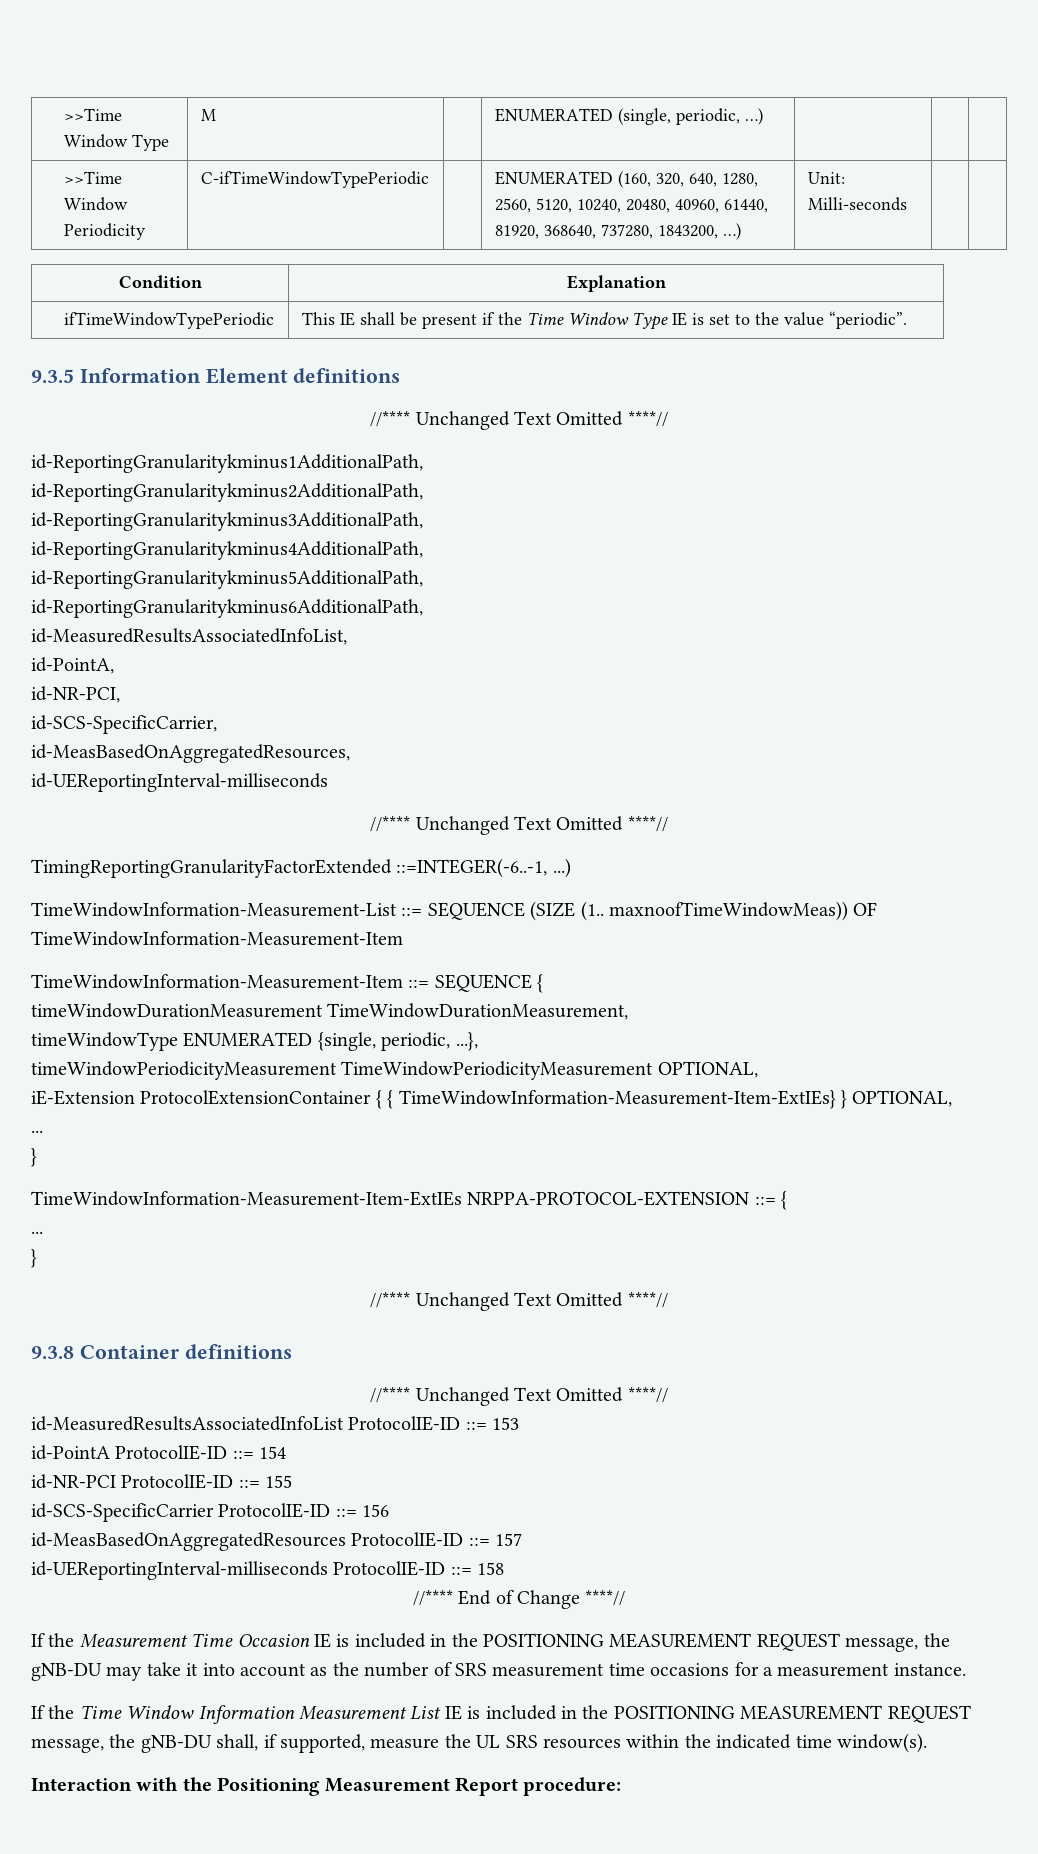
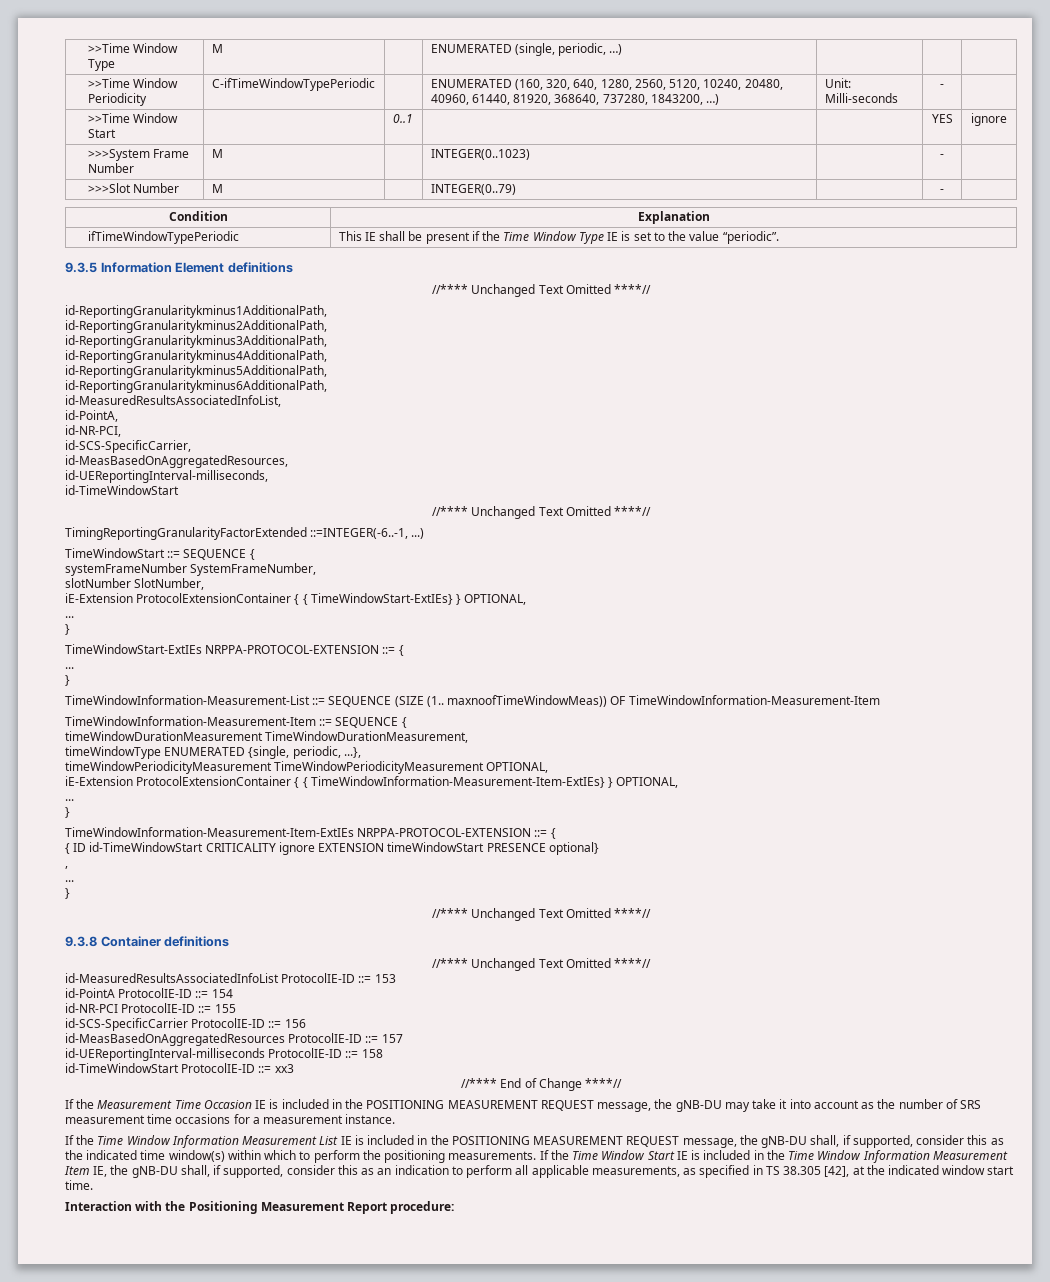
- >>Time Window Periodicity | C-ifTimeWindowTypePeriodic | | ENUMERATED (160, 320, 640, 1280, 2560, 5120, 10240, 20480, 40960, 61440, 81920, 368640, 737280, 1843200, …) | Unit: Milli-seconds | |
+ >>Time Window Periodicity | C-ifTimeWindowTypePeriodic | | ENUMERATED (160, 320, 640, 1280, 2560, 5120, 10240, 20480, 40960, 61440, 81920, 368640, 737280, 1843200, …) | Unit: Milli-seconds | - |
+ >>Time Window Start | | 0..1 | | | YES | ignore
+ >>>System Frame Number | M | | INTEGER(0..1023) | | - |
+ >>>Slot Number | M | | INTEGER(0..79) | | - |
  id-MeasBasedOnAggregatedResources,
- id-UEReportingInterval-milliseconds
+ id-UEReportingInterval-milliseconds,
+ id-TimeWindowStart
+ TimeWindowStart ::= SEQUENCE {
+ systemFrameNumber SystemFrameNumber,
+ slotNumber SlotNumber,
+ iE-Extension ProtocolExtensionContainer { { TimeWindowStart-ExtIEs} } OPTIONAL,
+ ...
+ }
+ TimeWindowStart-ExtIEs NRPPA-PROTOCOL-EXTENSION ::= {
+ ...
+ }
+ { ID id-TimeWindowStart CRITICALITY ignore EXTENSION timeWindowStart PRESENCE optional}
+ ,
+ id-TimeWindowStart ProtocolIE-ID ::= xx3
- If the Time Window Information Measurement List IE is included in the POSITIONING MEASUREMENT REQUEST message, the gNB-DU shall, if supported, measure the UL SRS resources within the indicated time window(s).
+ If the Time Window Information Measurement List IE is included in the POSITIONING MEASUREMENT REQUEST message, the gNB-DU shall, if supported, consider this as the indicated time window(s) within which to perform the positioning measurements. If the Time Window Start IE is included in the Time Window Information Measurement Item IE, the gNB-DU shall, if supported, consider this as an indication to perform all applicable measurements, as specified in TS 38.305 [42], at the indicated window start time.

